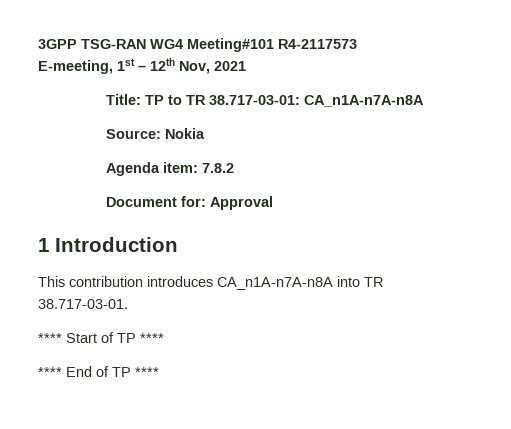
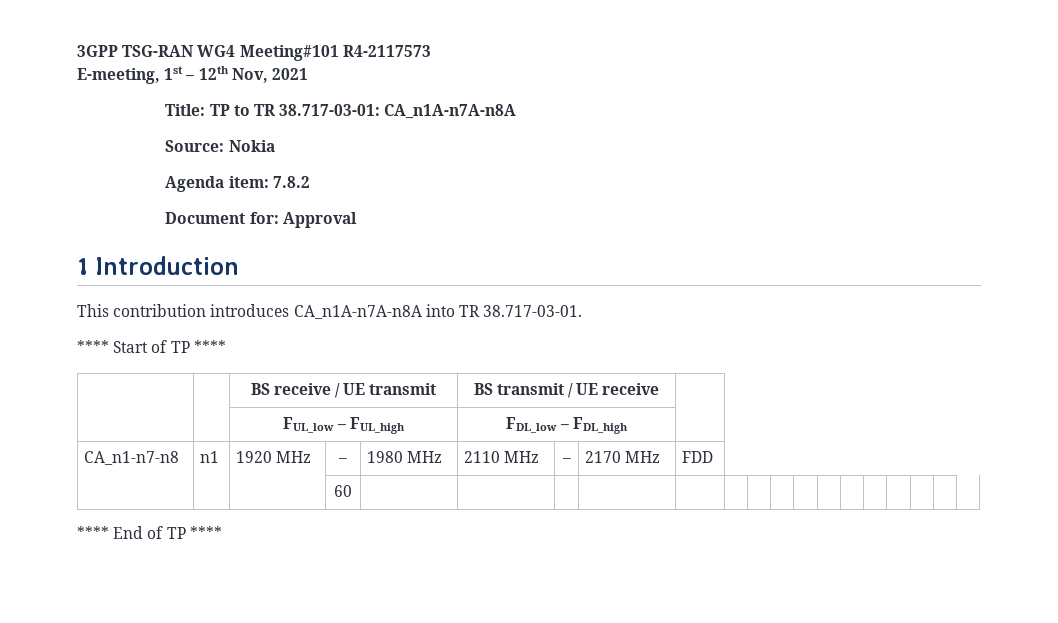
+ | | BS receive / UE transmit | BS transmit / UE receive |
+ | | FUL_low – FUL_high | FDL_low – FDL_high |
+ CA_n1-n7-n8 | n1 | 1920 MHz | – | 1980 MHz | 2110 MHz | – | 2170 MHz | FDD
+ | | | 60 | | | | | | | | | | | | | | | |

